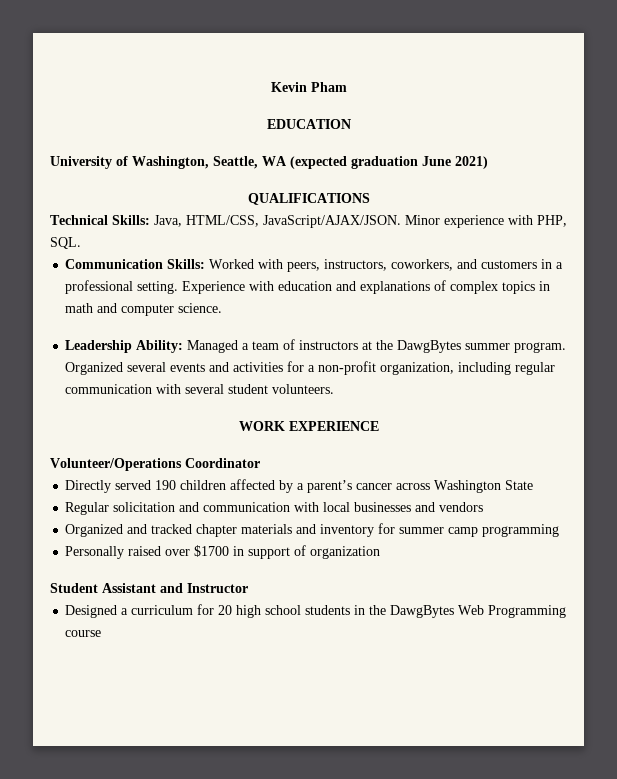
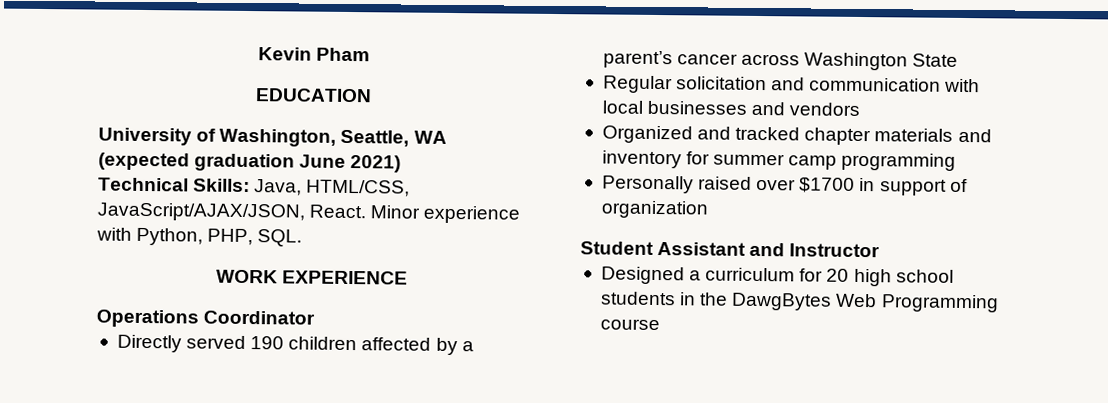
- QUALIFICATIONS
- Technical Skills: Java, HTML/CSS, JavaScript/AJAX/JSON.
+ Technical Skills: Java, HTML/CSS, JavaScript/AJAX/JSON, React.
- Minor experience with PHP, SQL.
+ Minor experience with Python, PHP, SQL.
- Communication Skills: Worked with peers, instructors, coworkers, and customers in a professional setting. Experience with education and explanations of complex topics in math and computer science.
- Leadership Ability: Managed a team of instructors at the DawgBytes summer program. Organized several events and activities for a non-profit organization, including regular communication with several student volunteers.
- Volunteer/Operations Coordinator
+ Operations Coordinator

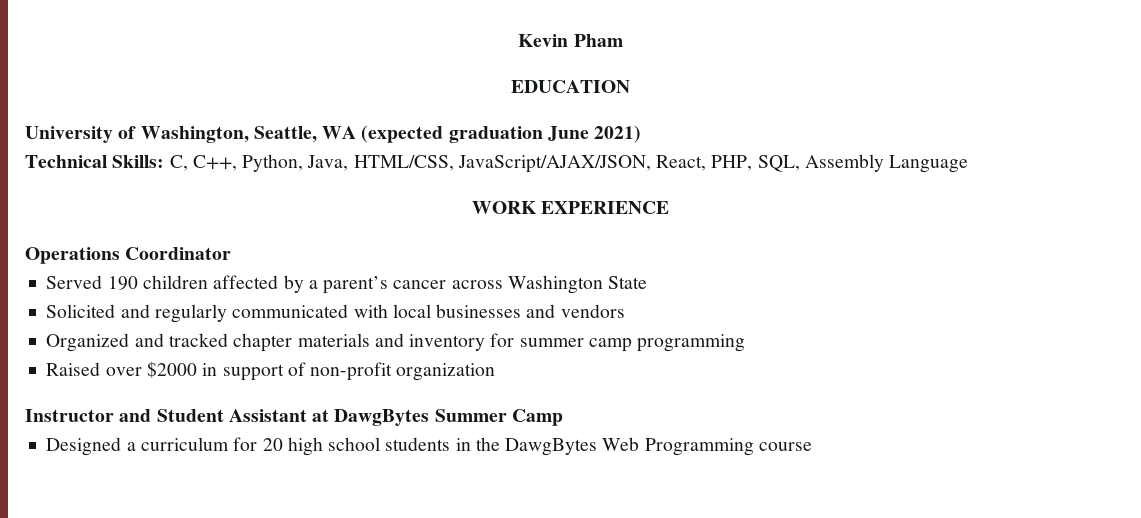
- Technical Skills: Java, HTML/CSS, JavaScript/AJAX/JSON, React. Minor experience with Python, PHP, SQL.
+ Technical Skills: C, C++, Python, Java, HTML/CSS, JavaScript/AJAX/JSON, React, PHP, SQL, Assembly Language
- Directly served 190 children affected by a parent’s cancer across Washington State
+ Served 190 children affected by a parent’s cancer across Washington State
- Regular solicitation and communication with local businesses and vendors
+ Solicited and regularly communicated with local businesses and vendors
- Personally raised over $1700 in support of organization
+ Raised over $2000 in support of non-profit organization
- Student Assistant and Instructor
+ Instructor and Student Assistant at DawgBytes Summer Camp

